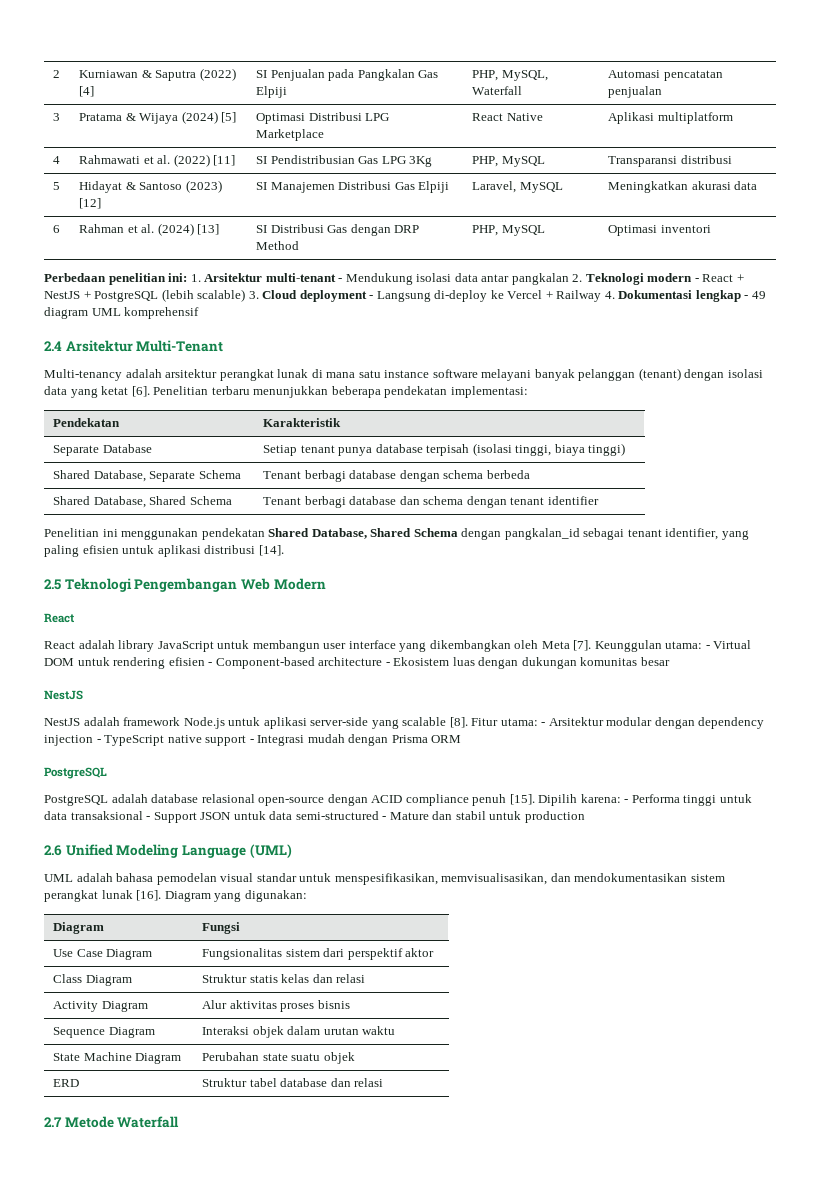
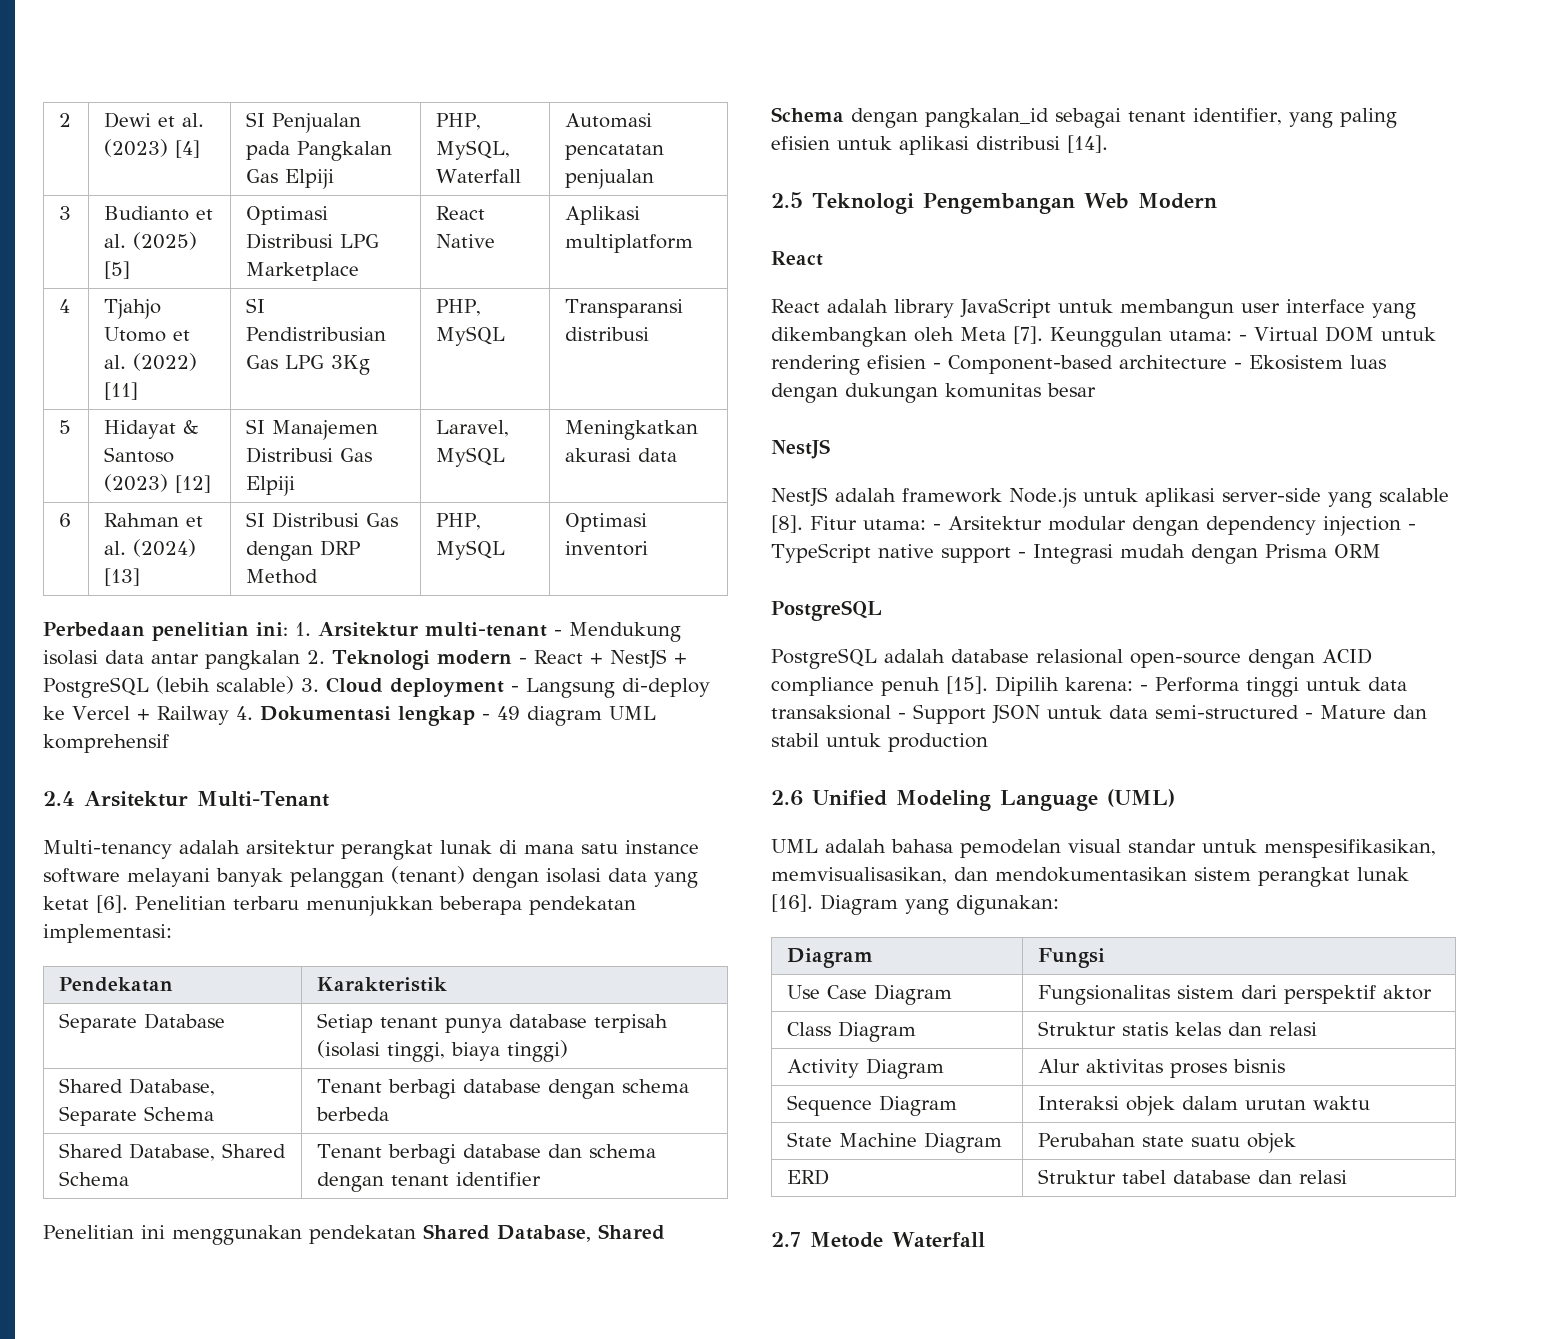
- 2 | Kurniawan & Saputra (2022) [4] | SI Penjualan pada Pangkalan Gas Elpiji | PHP, MySQL, Waterfall | Automasi pencatatan penjualan
+ 2 | Dewi et al. (2023) [4] | SI Penjualan pada Pangkalan Gas Elpiji | PHP, MySQL, Waterfall | Automasi pencatatan penjualan
- 3 | Pratama & Wijaya (2024) [5] | Optimasi Distribusi LPG Marketplace | React Native | Aplikasi multiplatform
+ 3 | Budianto et al. (2025) [5] | Optimasi Distribusi LPG Marketplace | React Native | Aplikasi multiplatform
- 4 | Rahmawati et al. (2022) [11] | SI Pendistribusian Gas LPG 3Kg | PHP, MySQL | Transparansi distribusi
+ 4 | Tjahjo Utomo et al. (2022) [11] | SI Pendistribusian Gas LPG 3Kg | PHP, MySQL | Transparansi distribusi

